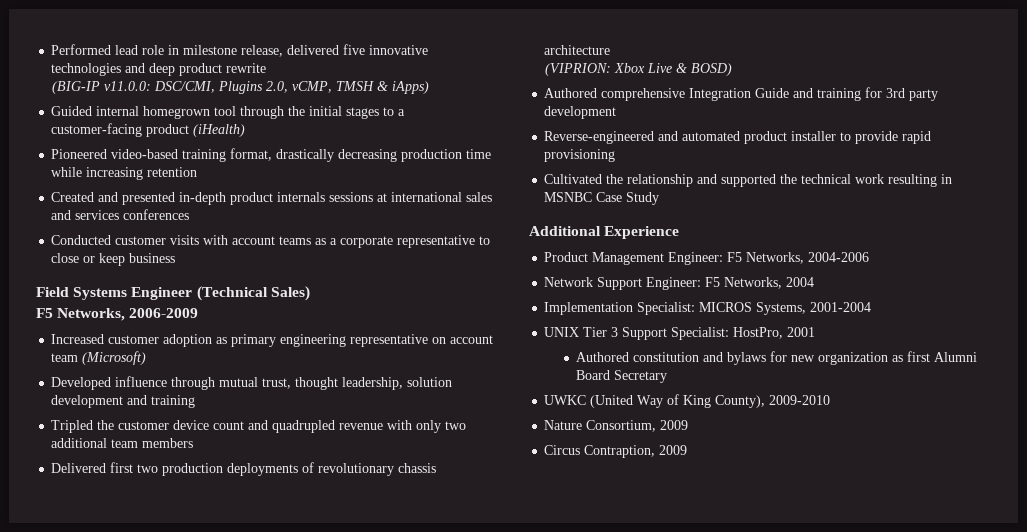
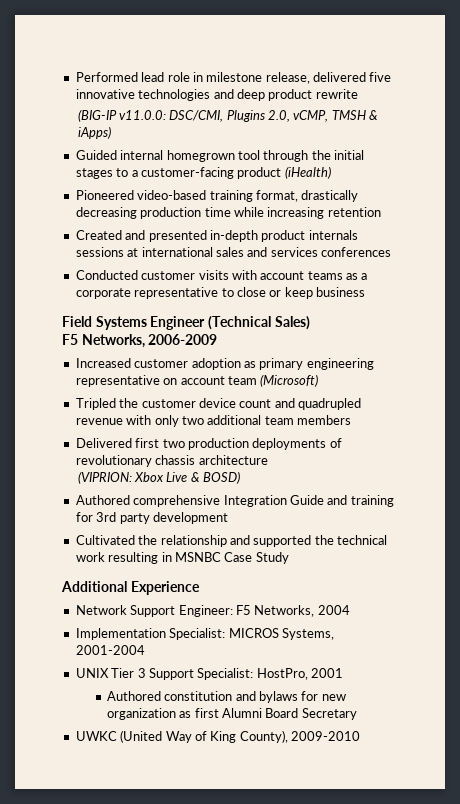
- Developed influence through mutual trust, thought leadership, solution development and training
- Reverse-engineered and automated product installer to provide rapid provisioning
- Product Management Engineer: F5 Networks, 2004-2006
- Nature Consortium, 2009
- Circus Contraption, 2009

